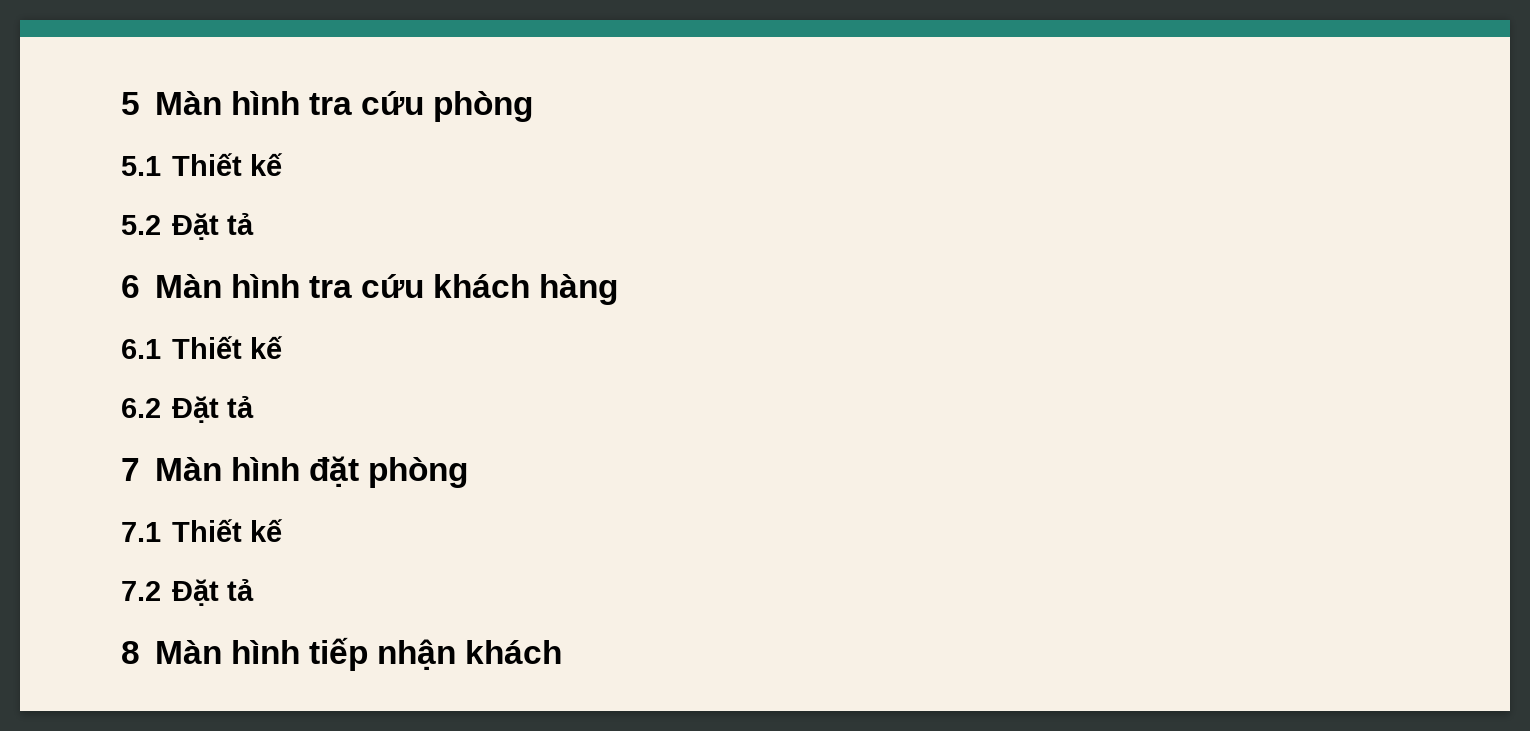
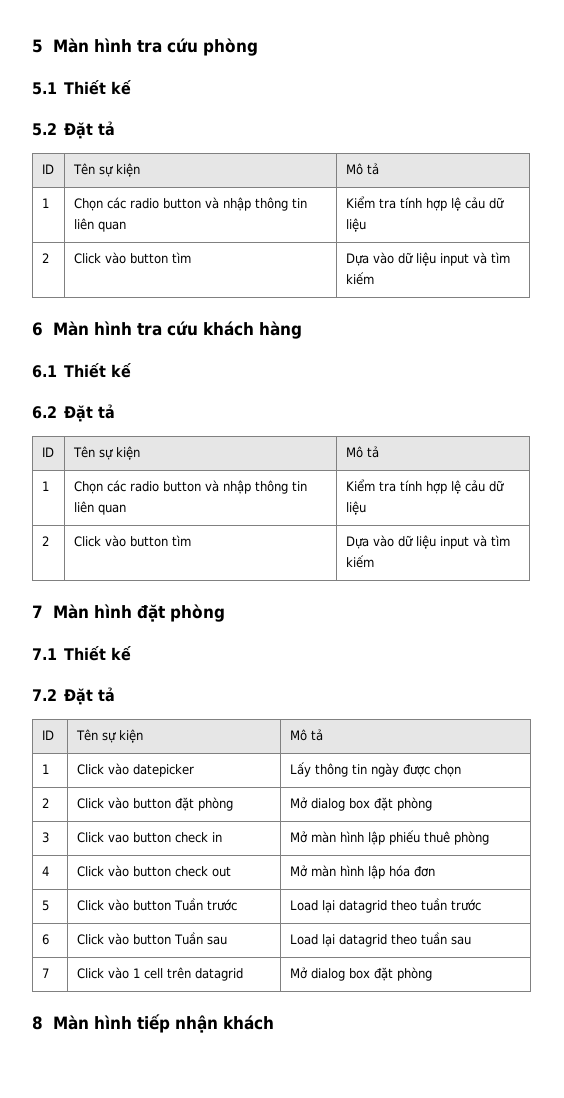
  5.2 Đặt tả
+ ID | Tên sự kiện | Mô tả
+ 1 | Chọn các radio button và nhập thông tin liên quan | Kiểm tra tính hợp lệ cảu dữ liệu
+ 2 | Click vào button tìm | Dựa vào dữ liệu input và tìm kiếm
  6.2 Đặt tả
+ ID | Tên sự kiện | Mô tả
+ 1 | Chọn các radio button và nhập thông tin liên quan | Kiểm tra tính hợp lệ cảu dữ liệu
+ 2 | Click vào button tìm | Dựa vào dữ liệu input và tìm kiếm
  7.2 Đặt tả
+ ID | Tên sự kiện | Mô tả
+ 1 | Click vào datepicker | Lấy thông tin ngày được chọn
+ 2 | Click vào button đặt phòng | Mở dialog box đặt phòng
+ 3 | Click vao button check in | Mở màn hình lập phiếu thuê phòng
+ 4 | Click vào button check out | Mở màn hình lập hóa đơn
+ 5 | Click vào button Tuần trước | Load lại datagrid theo tuần trước
+ 6 | Click vào button Tuần sau | Load lại datagrid theo tuần sau
+ 7 | Click vào 1 cell trên datagrid | Mở dialog box đặt phòng

